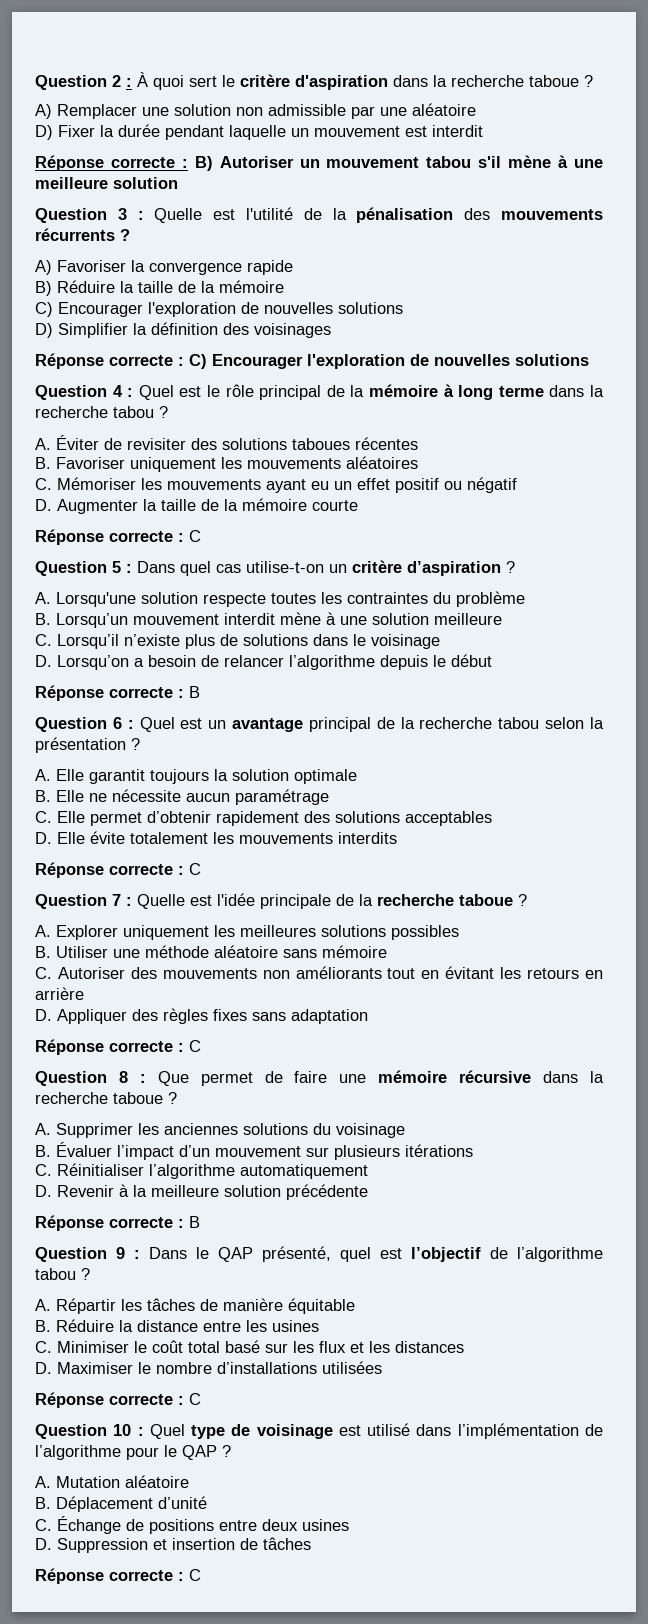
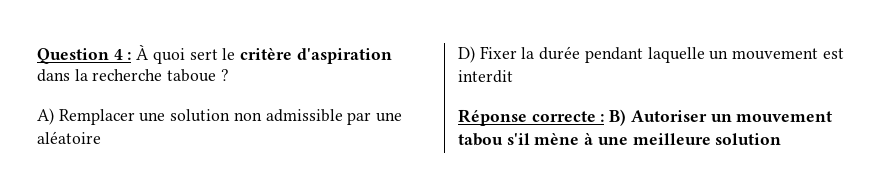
- Question 2 : À quoi sert le critère d'aspiration dans la recherche taboue ?
+ Question 4 : À quoi sert le critère d'aspiration dans la recherche taboue ?
- Question 3 : Quelle est l'utilité de la pénalisation des mouvements récurrents ?
- A) Favoriser la convergence rapide
- B) Réduire la taille de la mémoire
- C) Encourager l'exploration de nouvelles solutions
- D) Simplifier la définition des voisinages
- Réponse correcte : C) Encourager l'exploration de nouvelles solutions
- Question 4 : Quel est le rôle principal de la mémoire à long terme dans la recherche tabou ?
- A. Éviter de revisiter des solutions taboues récentes
- B. Favoriser uniquement les mouvements aléatoires
- C. Mémoriser les mouvements ayant eu un effet positif ou négatif
- D. Augmenter la taille de la mémoire courte
- Réponse correcte : C
- Question 5 : Dans quel cas utilise-t-on un critère d’aspiration ?
- A. Lorsqu'une solution respecte toutes les contraintes du problème
- B. Lorsqu’un mouvement interdit mène à une solution meilleure
- C. Lorsqu’il n’existe plus de solutions dans le voisinage
- D. Lorsqu’on a besoin de relancer l’algorithme depuis le début
- Réponse correcte : B
- Question 6 : Quel est un avantage principal de la recherche tabou selon la présentation ?
- A. Elle garantit toujours la solution optimale
- B. Elle ne nécessite aucun paramétrage
- C. Elle permet d’obtenir rapidement des solutions acceptables
- D. Elle évite totalement les mouvements interdits
- Réponse correcte : C
- Question 7 : Quelle est l'idée principale de la recherche taboue ?
- A. Explorer uniquement les meilleures solutions possibles
- B. Utiliser une méthode aléatoire sans mémoire
- C. Autoriser des mouvements non améliorants tout en évitant les retours en arrière
- D. Appliquer des règles fixes sans adaptation
- Réponse correcte : C
- Question 8 : Que permet de faire une mémoire récursive dans la recherche taboue ?
- A. Supprimer les anciennes solutions du voisinage
- B. Évaluer l’impact d’un mouvement sur plusieurs itérations
- C. Réinitialiser l’algorithme automatiquement
- D. Revenir à la meilleure solution précédente
- Réponse correcte : B
- Question 9 : Dans le QAP présenté, quel est l’objectif de l’algorithme tabou ?
- A. Répartir les tâches de manière équitable
- B. Réduire la distance entre les usines
- C. Minimiser le coût total basé sur les flux et les distances
- D. Maximiser le nombre d’installations utilisées
- Réponse correcte : C
- Question 10 : Quel type de voisinage est utilisé dans l’implémentation de l’algorithme pour le QAP ?
- A. Mutation aléatoire
- B. Déplacement d’unité
- C. Échange de positions entre deux usines
- D. Suppression et insertion de tâches
- Réponse correcte : C

